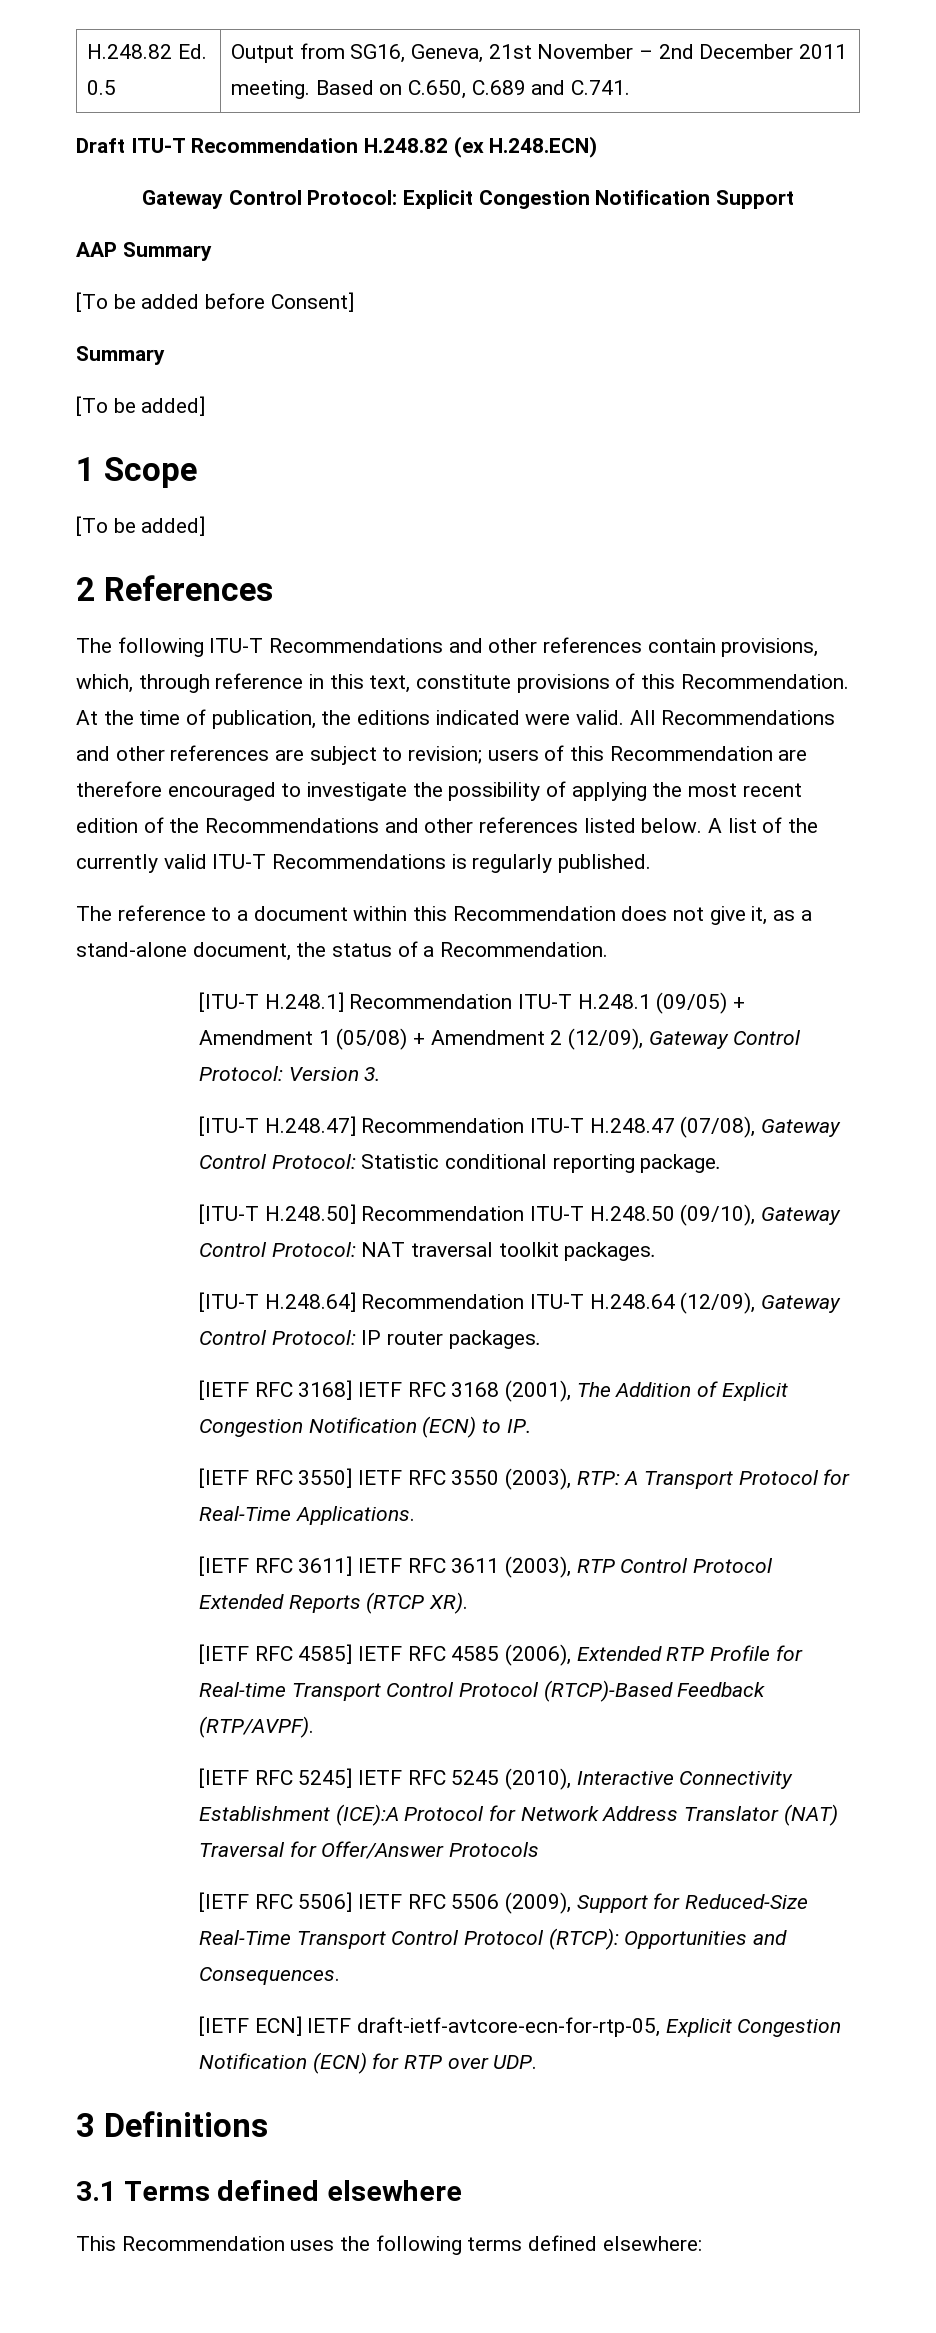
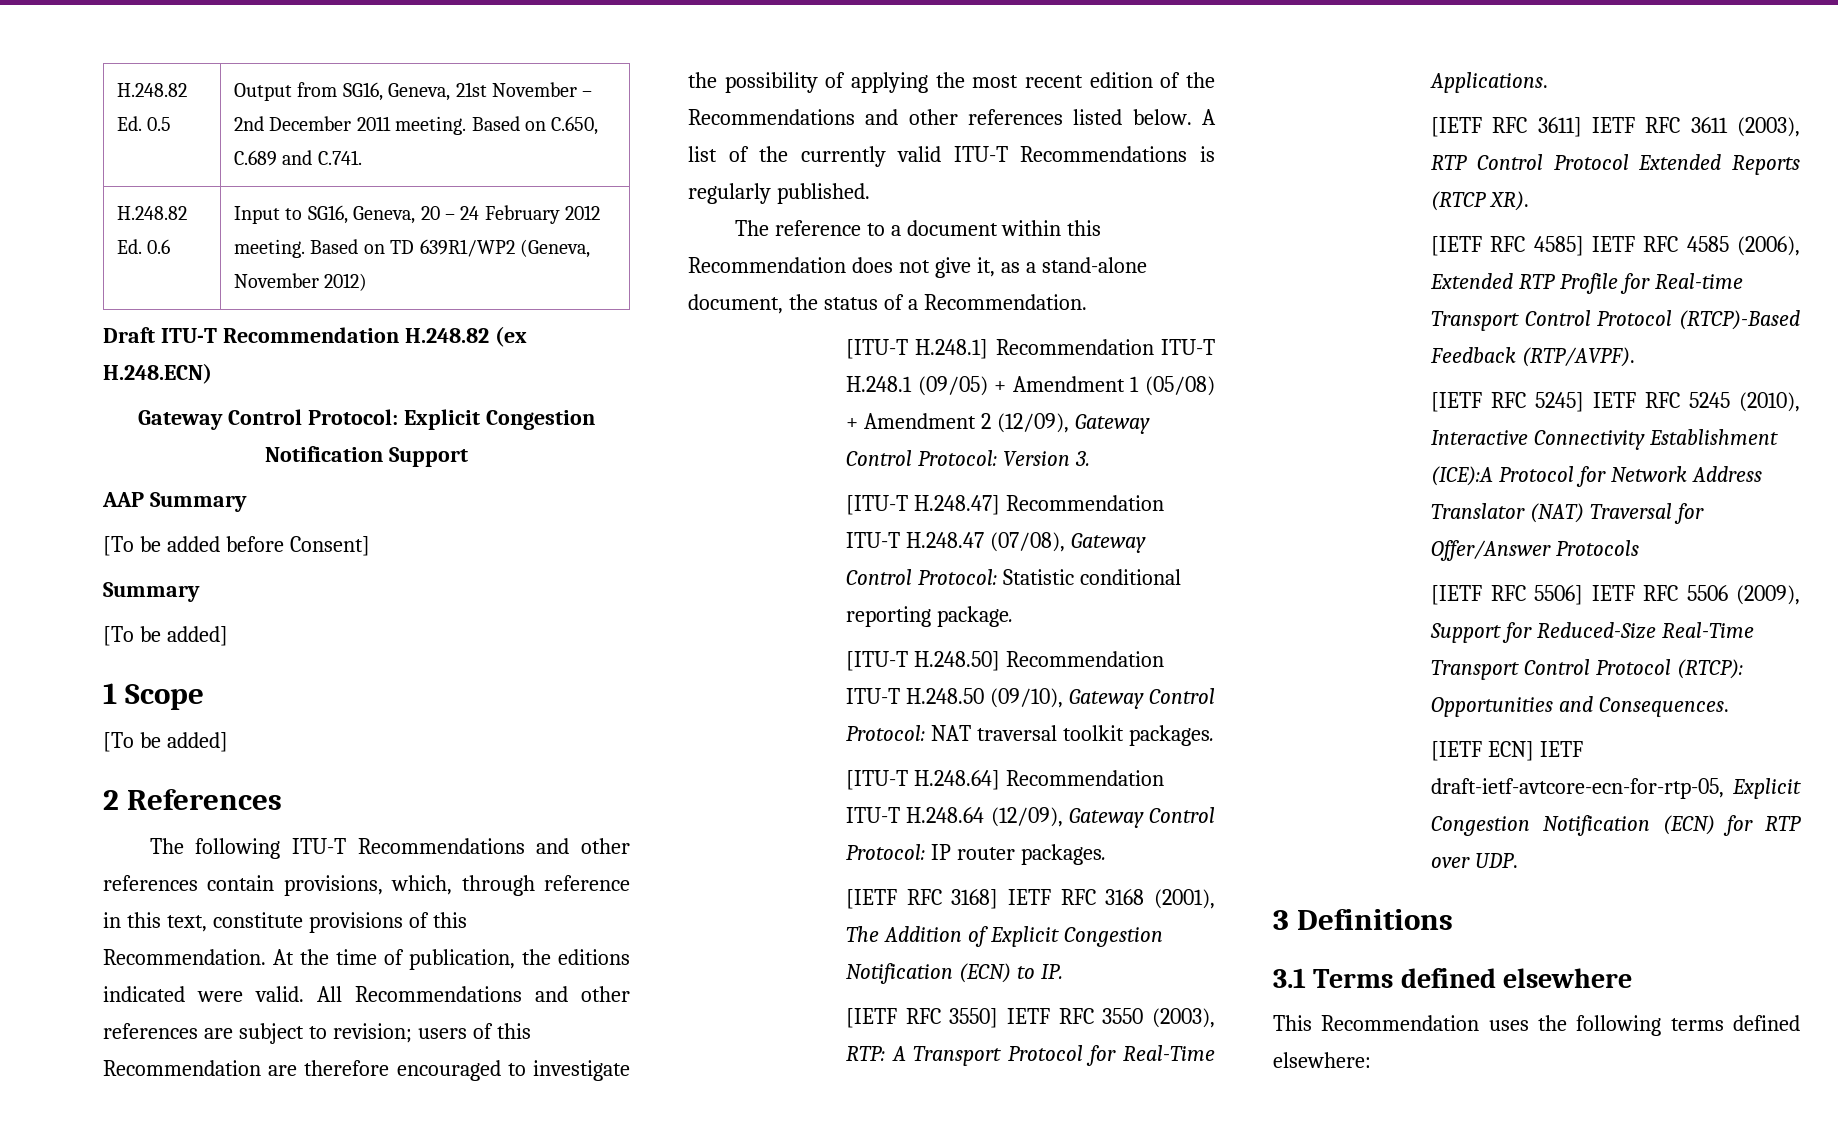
+ H.248.82 Ed. 0.6 | Input to SG16, Geneva, 20 – 24 February 2012 meeting. Based on TD 639R1/WP2 (Geneva, November 2012)

